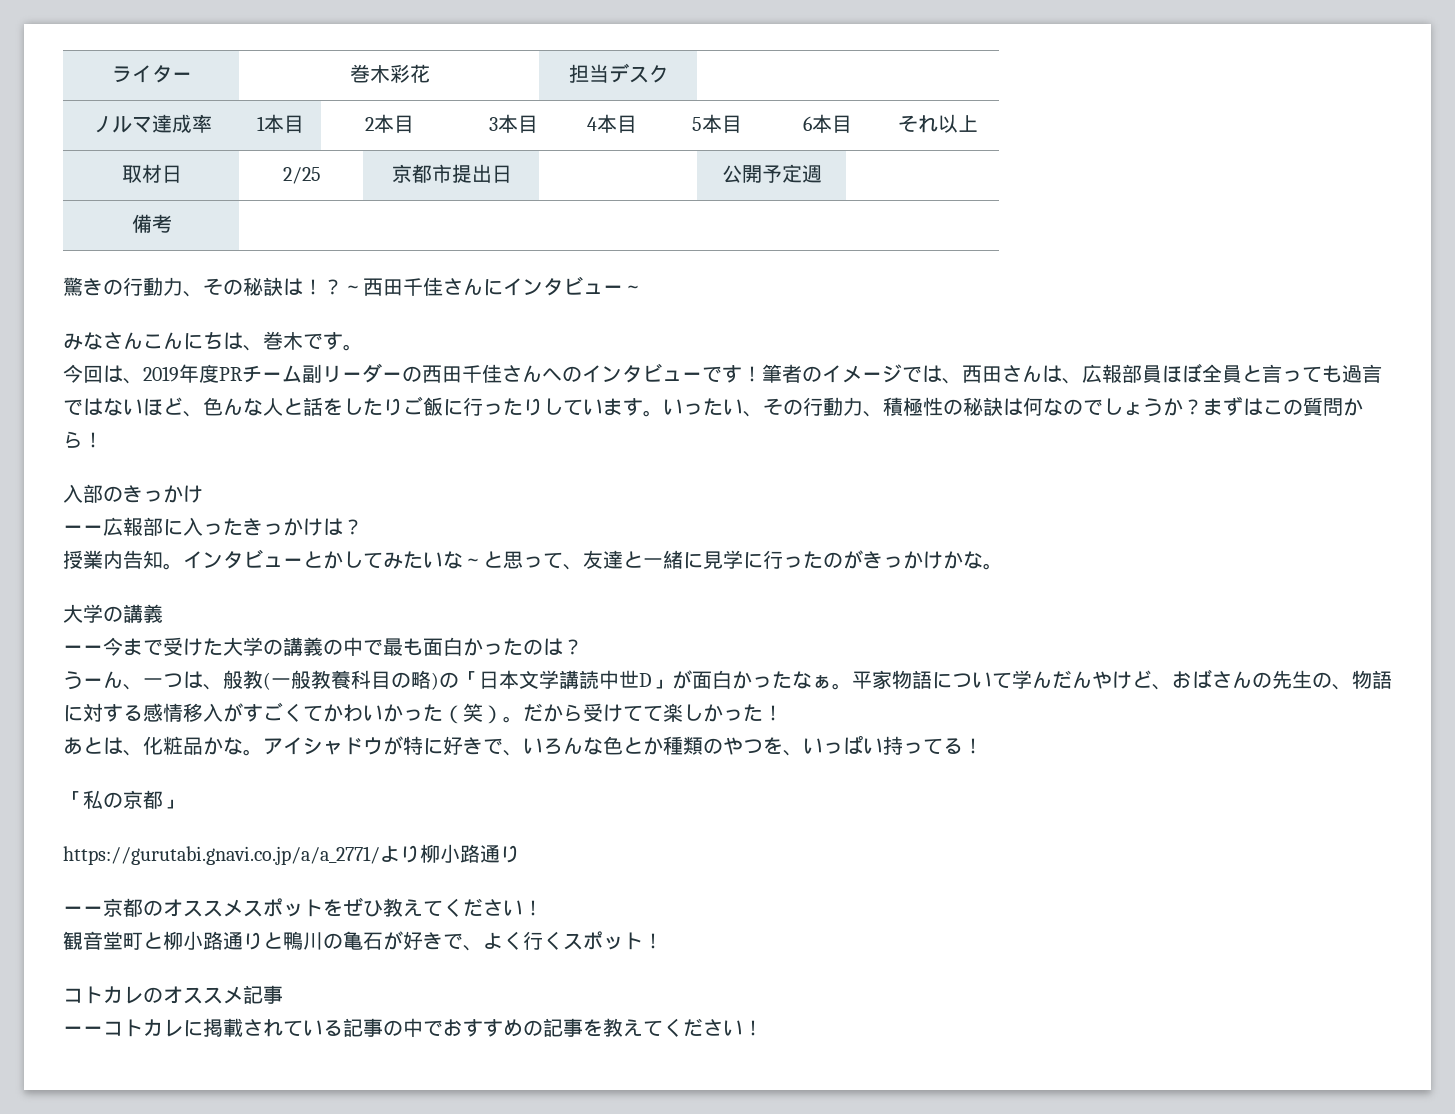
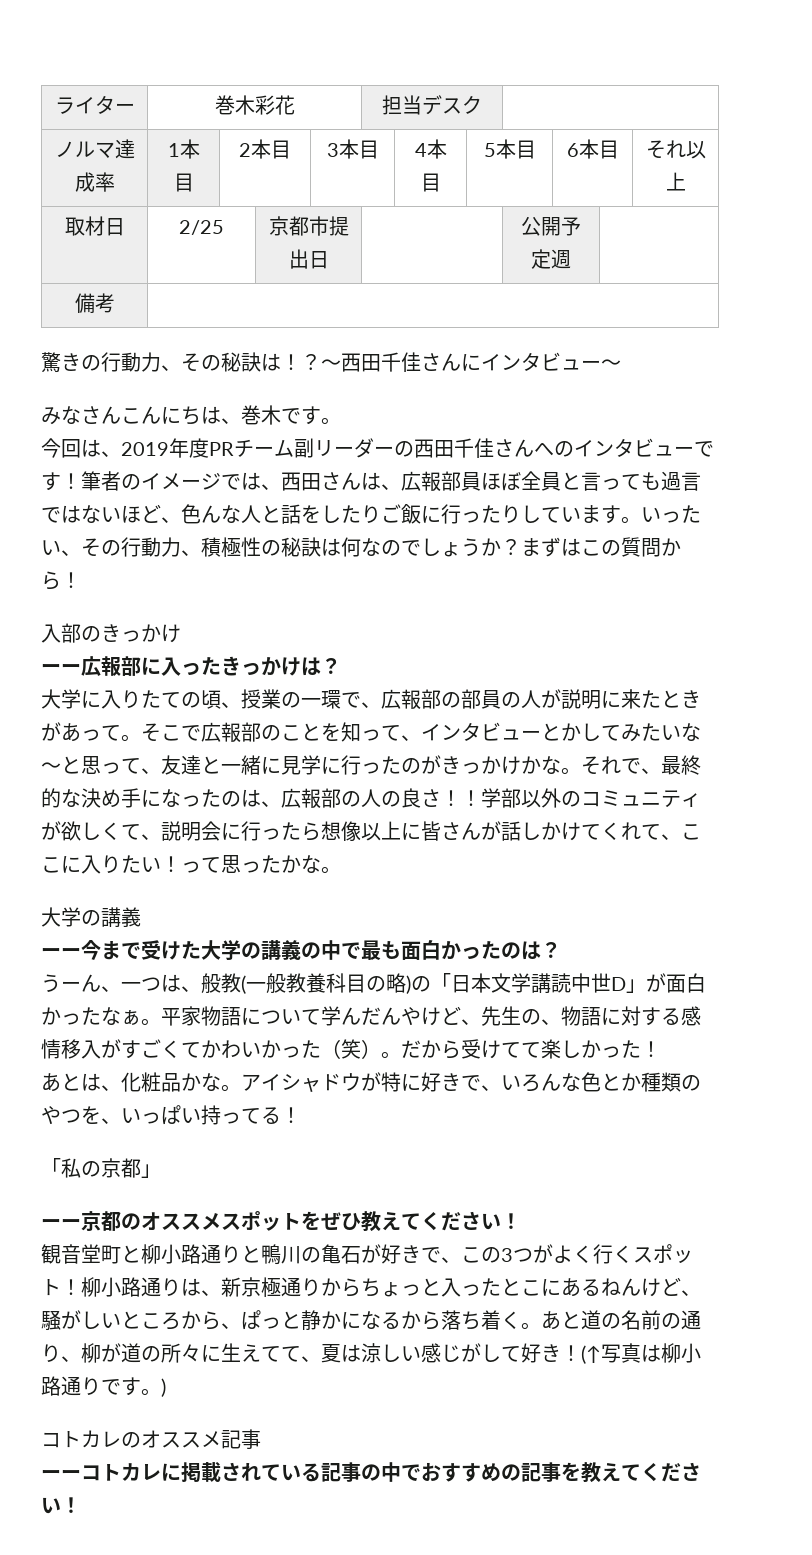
- 授業内告知。インタビューとかしてみたいな～と思って、友達と一緒に見学に行ったのがきっかけかな。
+ 大学に入りたての頃、授業の一環で、広報部の部員の人が説明に来たときがあって。そこで広報部のことを知って、インタビューとかしてみたいな～と思って、友達と一緒に見学に行ったのがきっかけかな。それで、最終的な決め手になったのは、広報部の人の良さ！！学部以外のコミュニティが欲しくて、説明会に行ったら想像以上に皆さんが話しかけてくれて、ここに入りたい！って思ったかな。
- 平家物語について学んだんやけど、おばさんの先生の、物語に対する感情移入がすごくてかわいかった（笑）。
+ 平家物語について学んだんやけど、先生の、物語に対する感情移入がすごくてかわいかった（笑）。
- https://gurutabi.gnavi.co.jp/a/a_2771/より柳小路通り
- 観音堂町と柳小路通りと鴨川の亀石が好きで、よく行くスポット！
+ 観音堂町と柳小路通りと鴨川の亀石が好きで、この3つがよく行くスポット！柳小路通りは、新京極通りからちょっと入ったとこにあるねんけど、騒がしいところから、ぱっと静かになるから落ち着く。あと道の名前の通り、柳が道の所々に生えてて、夏は涼しい感じがして好き！(↑写真は柳小路通りです。)

